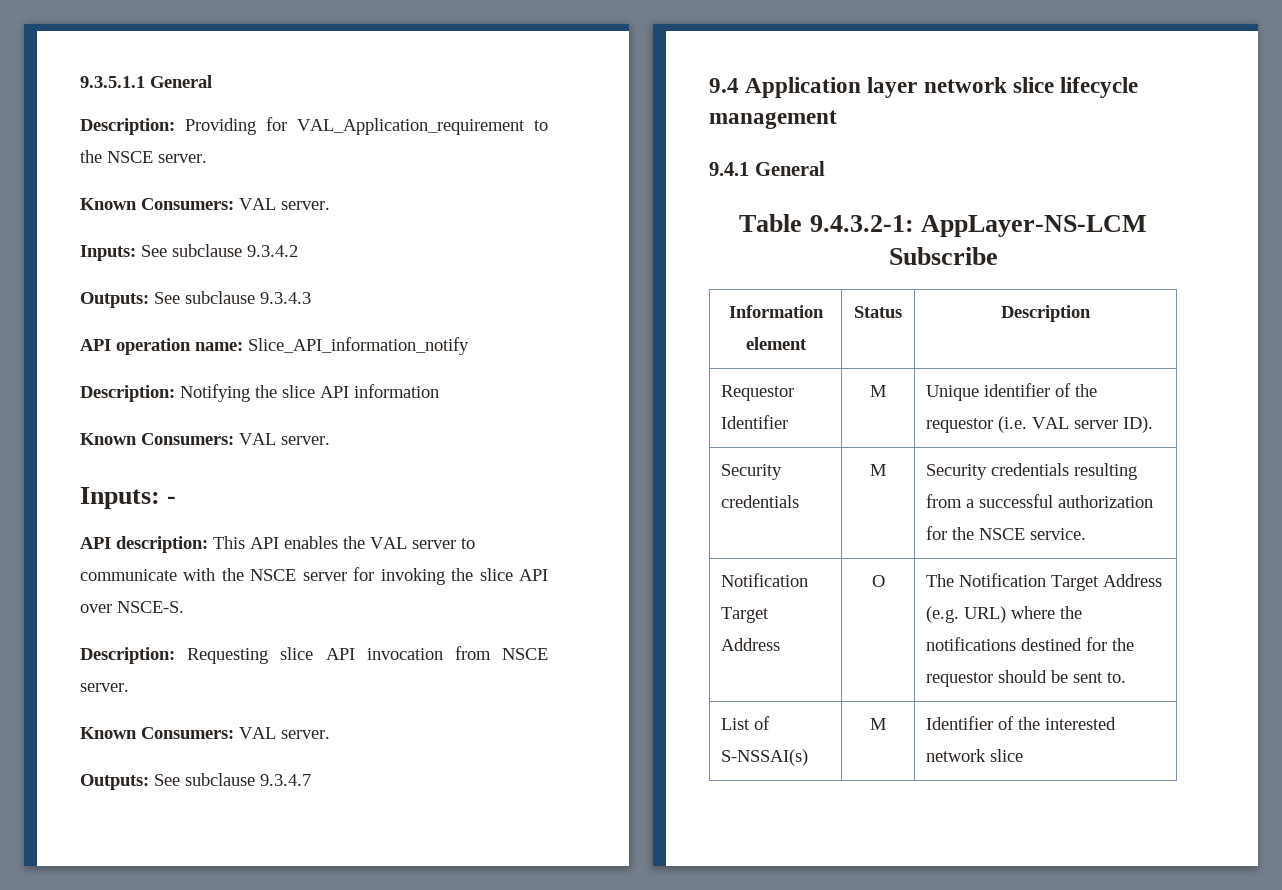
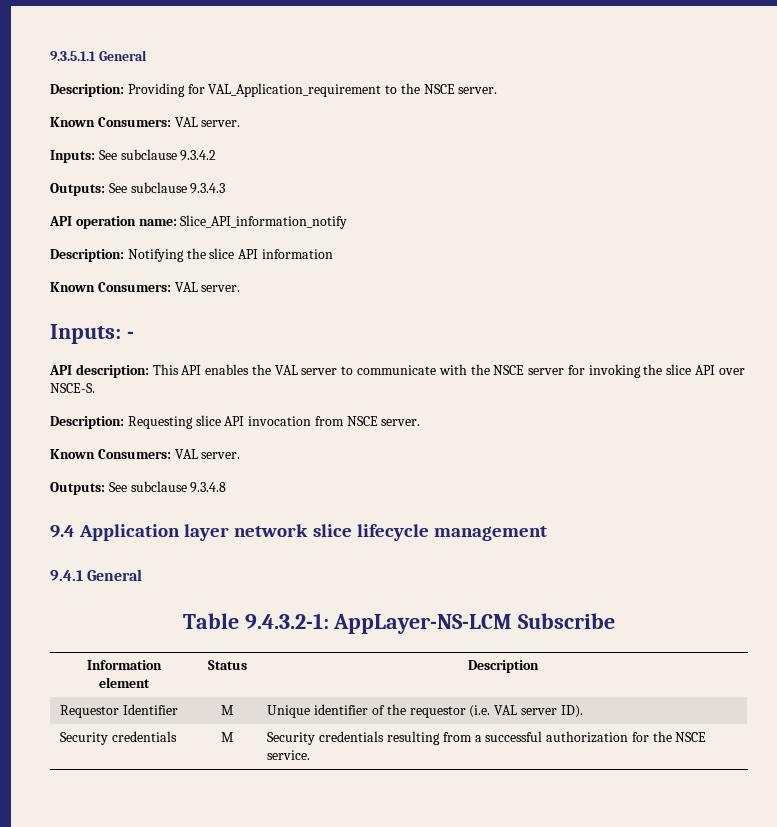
- Outputs: See subclause 9.3.4.7
+ Outputs: See subclause 9.3.4.8
- Notification Target Address | O | The Notification Target Address (e.g. URL) where the notifications destined for the requestor should be sent to.
- List of S-NSSAI(s) | M | Identifier of the interested network slice

